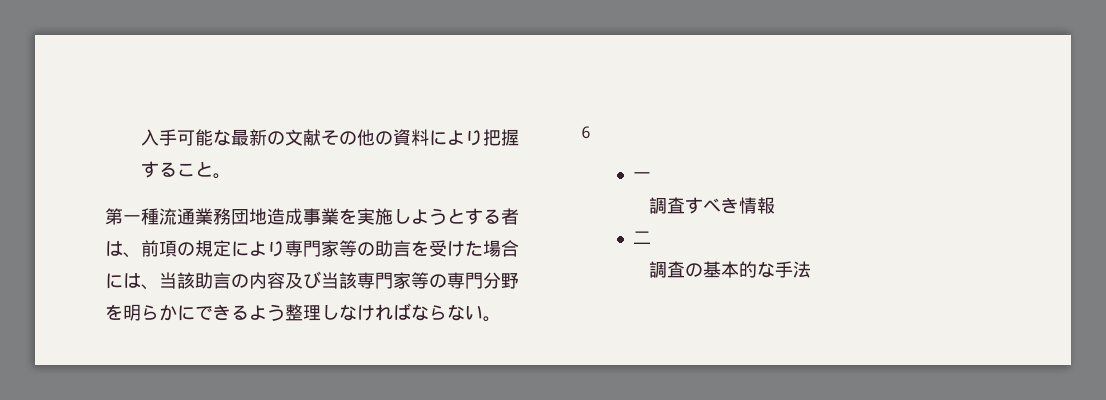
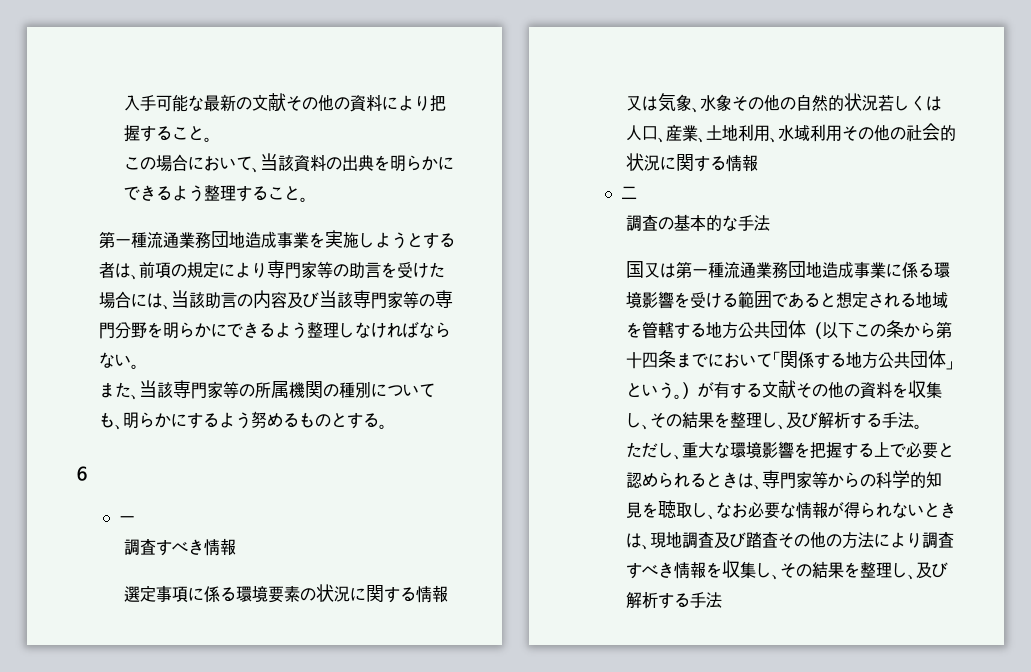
+ この場合において、当該資料の出典を明らかにできるよう整理すること。
+ また、当該専門家等の所属機関の種別についても、明らかにするよう努めるものとする。
+ 選定事項に係る環境要素の状況に関する情報又は気象、水象その他の自然的状況若しくは人口、産業、土地利用、水域利用その他の社会的状況に関する情報
+ 国又は第一種流通業務団地造成事業に係る環境影響を受ける範囲であると想定される地域を管轄する地方公共団体（以下この条から第十四条までにおいて「関係する地方公共団体」という。）が有する文献その他の資料を収集し、その結果を整理し、及び解析する手法。
+ ただし、重大な環境影響を把握する上で必要と認められるときは、専門家等からの科学的知見を聴取し、なお必要な情報が得られないときは、現地調査及び踏査その他の方法により調査すべき情報を収集し、その結果を整理し、及び解析する手法

